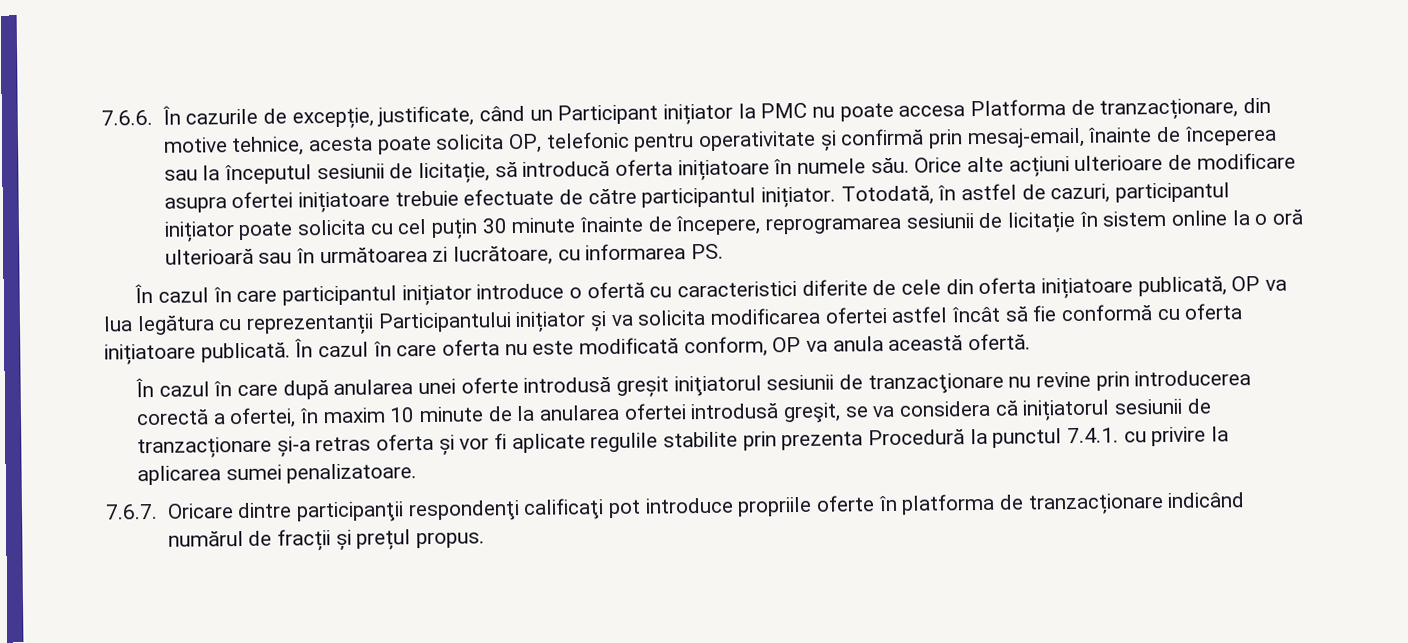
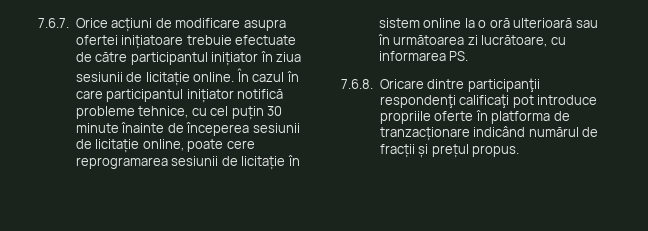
- 7.6.6. În cazurile de excepție, justificate, când un Participant inițiator la PMC nu poate accesa Platforma de tranzacționare, din motive tehnice, acesta poate solicita OP, telefonic pentru operativitate și confirmă prin mesaj-email, înainte de începerea sau la începutul sesiunii de licitație, să introducă oferta inițiatoare în numele său. Orice alte acțiuni ulterioare de modificare asupra ofertei inițiatoare trebuie efectuate de către participantul inițiator. Totodată, în astfel de cazuri, participantul inițiator poate solicita cu cel puțin 30 minute înainte de începere, reprogramarea sesiunii de licitație în sistem online la o oră ulterioară sau în următoarea zi lucrătoare, cu informarea PS.
+ 7.6.7. Orice acțiuni de modificare asupra ofertei inițiatoare trebuie efectuate de către participantul inițiator în ziua sesiunii de licitație online. În cazul în care participantul inițiator notifică probleme tehnice, cu cel puțin 30 minute înainte de începerea sesiunii de licitație online, poate cere reprogramarea sesiunii de licitație în sistem online la o oră ulterioară sau în următoarea zi lucrătoare, cu informarea PS.
- În cazul în care participantul inițiator introduce o ofertă cu caracteristici diferite de cele din oferta inițiatoare publicată, OP va lua legătura cu reprezentanții Participantului inițiator și va solicita modificarea ofertei astfel încât să fie conformă cu oferta inițiatoare publicată. În cazul în care oferta nu este modificată conform, OP va anula această ofertă.
- În cazul în care după anularea unei oferte introdusă greșit iniţiatorul sesiunii de tranzacţionare nu revine prin introducerea corectă a ofertei, în maxim 10 minute de la anularea ofertei introdusă greşit, se va considera că inițiatorul sesiunii de tranzacționare și-a retras oferta și vor fi aplicate regulile stabilite prin prezenta Procedură la punctul 7.4.1. cu privire la aplicarea sumei penalizatoare.
- 7.6.7. Oricare dintre participanţii respondenţi calificaţi pot introduce propriile oferte în platforma de tranzacționare indicând numărul de fracții și prețul propus.
+ 7.6.8. Oricare dintre participanţii respondenţi calificaţi pot introduce propriile oferte în platforma de tranzacționare indicând numărul de fracții și prețul propus.

